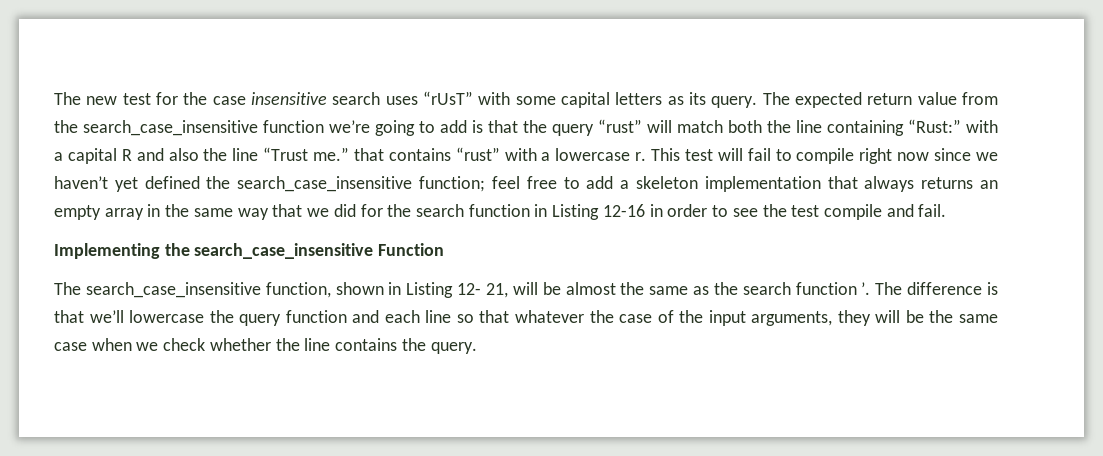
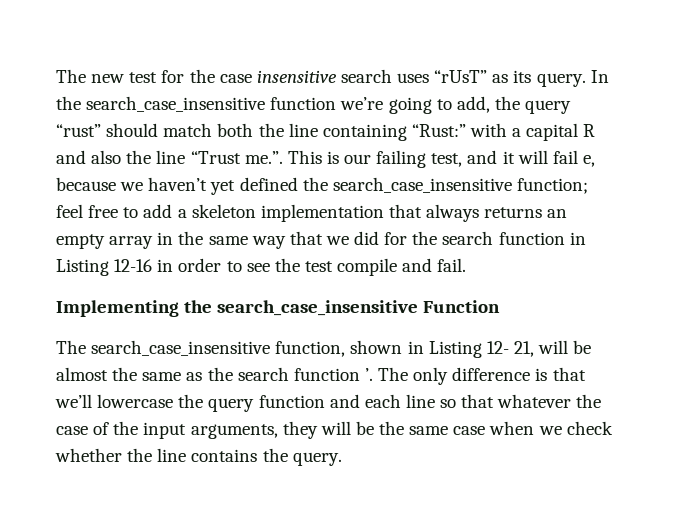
- The new test for the case insensitive search uses “rUsT” with some capital letters as its query. The expected return value from the search_case_insensitive function we’re going to add is that the query “rust” will match both the line containing “Rust:”
+ The new test for the case insensitive search uses “rUsT” as its query. In the search_case_insensitive function we’re going to add, the query “rust” should match both the line containing “Rust:”
- with a capital R and also the line “Trust me.” that contains “rust” with a lowercase r. This test will fail to compile right now since we haven’t yet defined the search_case_insensitive function;
+ with a capital R and also the line “Trust me.”. This is our failing test, and it will fail e, because we haven’t yet defined the search_case_insensitive function;
- The difference is that we’ll lowercase the query function and each line so that whatever the case of the input arguments, they will be the same case when we check whether the line contains the query.
+ The only difference is that we’ll lowercase the query function and each line so that whatever the case of the input arguments, they will be the same case when we check whether the line contains the query.

